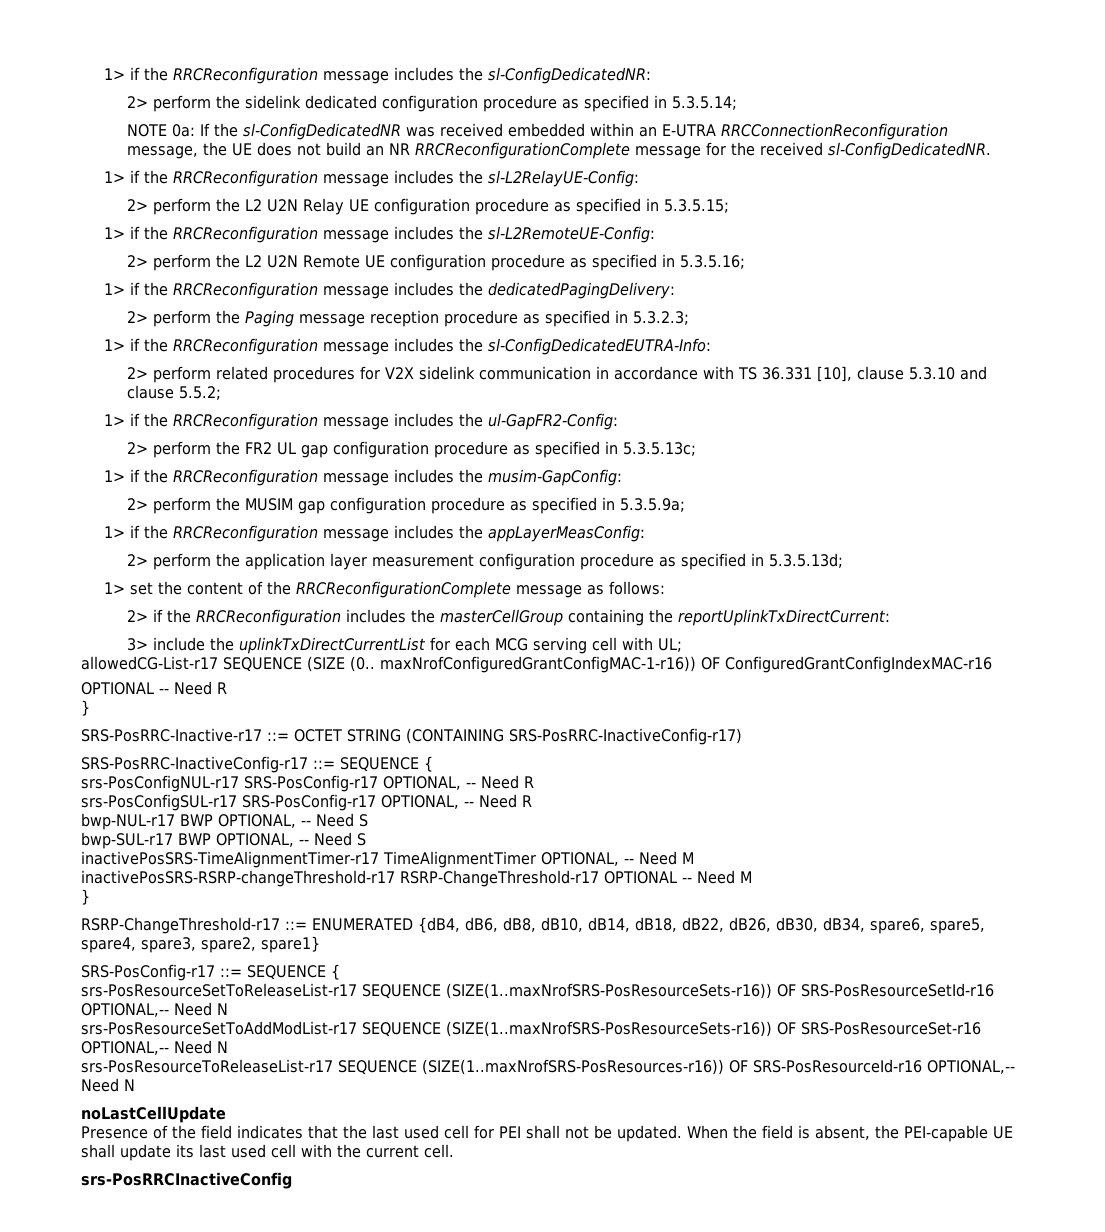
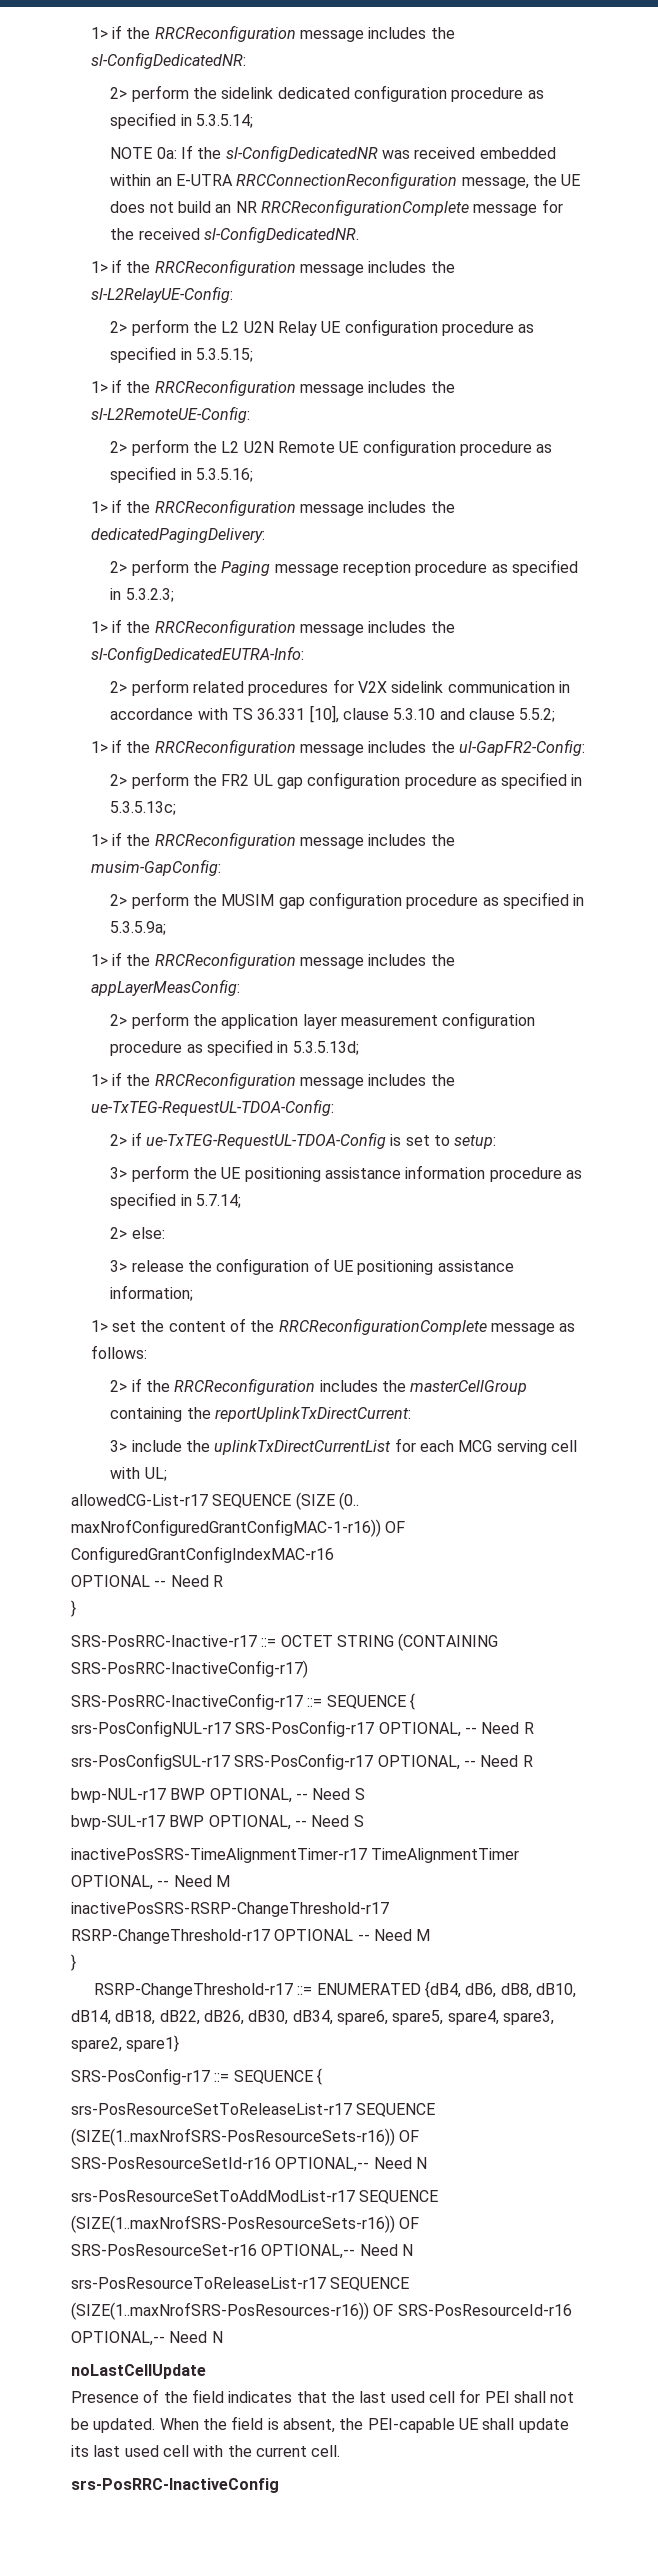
+ 1> if the RRCReconfiguration message includes the ue-TxTEG-RequestUL-TDOA-Config:
+ 2> if ue-TxTEG-RequestUL-TDOA-Config is set to setup:
+ 3> perform the UE positioning assistance information procedure as specified in 5.7.14;
+ 2> else:
+ 3> release the configuration of UE positioning assistance information;
- inactivePosSRS-RSRP-changeThreshold-r17 RSRP-ChangeThreshold-r17 OPTIONAL -- Need M
+ inactivePosSRS-RSRP-ChangeThreshold-r17 RSRP-ChangeThreshold-r17 OPTIONAL -- Need M
- srs-PosRRCInactiveConfig
+ srs-PosRRC-InactiveConfig

